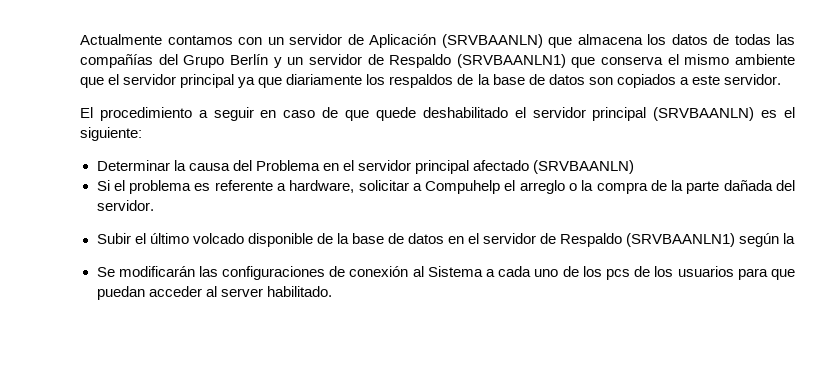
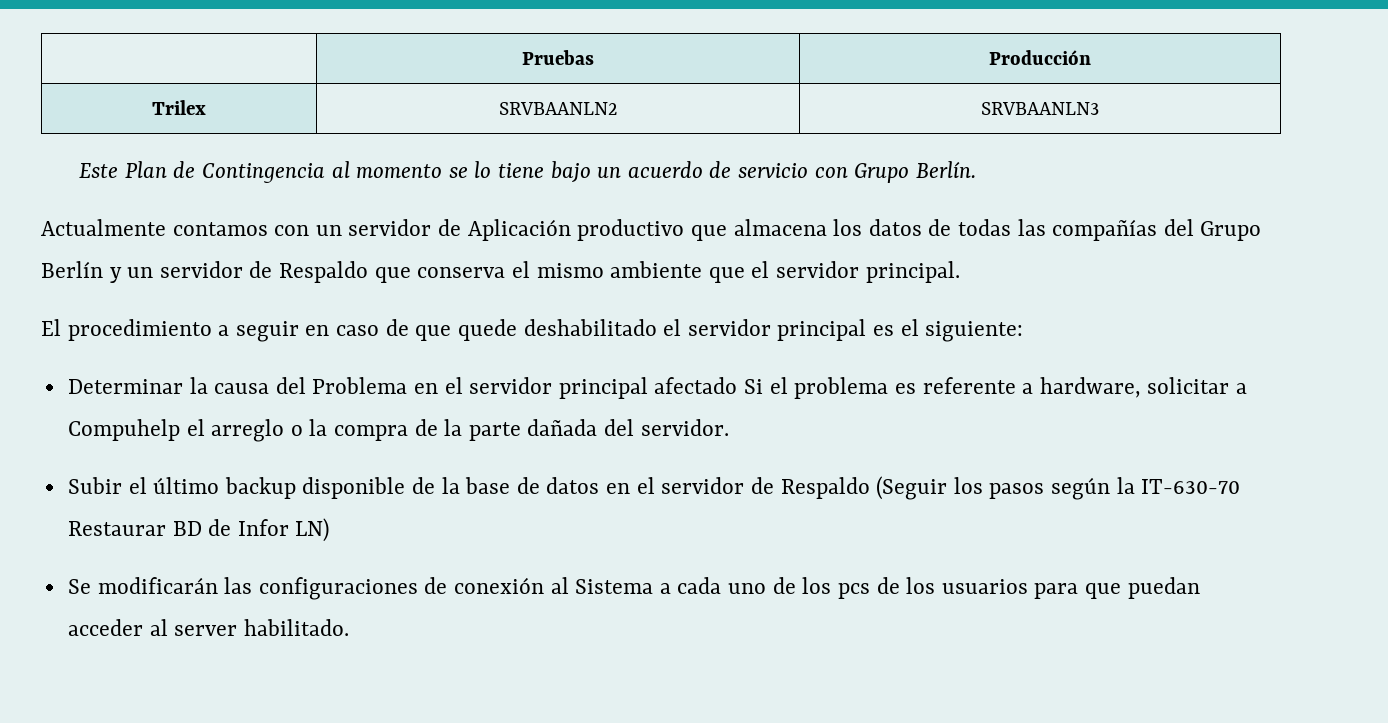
+ | Pruebas | Producción
+ Trilex | SRVBAANLN2 | SRVBAANLN3
+ Este Plan de Contingencia al momento se lo tiene bajo un acuerdo de servicio con Grupo Berlín.
- Actualmente contamos con un servidor de Aplicación (SRVBAANLN) que almacena los datos de todas las compañías del Grupo Berlín y un servidor de Respaldo (SRVBAANLN1) que conserva el mismo ambiente que el servidor principal ya que diariamente los respaldos de la base de datos son copiados a este servidor.
+ Actualmente contamos con un servidor de Aplicación productivo que almacena los datos de todas las compañías del Grupo Berlín y un servidor de Respaldo que conserva el mismo ambiente que el servidor principal.
- El procedimiento a seguir en caso de que quede deshabilitado el servidor principal (SRVBAANLN) es el siguiente:
+ El procedimiento a seguir en caso de que quede deshabilitado el servidor principal es el siguiente:
- Determinar la causa del Problema en el servidor principal afectado (SRVBAANLN)
- Si el problema es referente a hardware, solicitar a Compuhelp el arreglo o la compra de la parte dañada del servidor.
+ Determinar la causa del Problema en el servidor principal afectado Si el problema es referente a hardware, solicitar a Compuhelp el arreglo o la compra de la parte dañada del servidor.
- Subir el último volcado disponible de la base de datos en el servidor de Respaldo (SRVBAANLN1) según la
+ Subir el último backup disponible de la base de datos en el servidor de Respaldo (Seguir los pasos según la IT-630-70 Restaurar BD de Infor LN)

